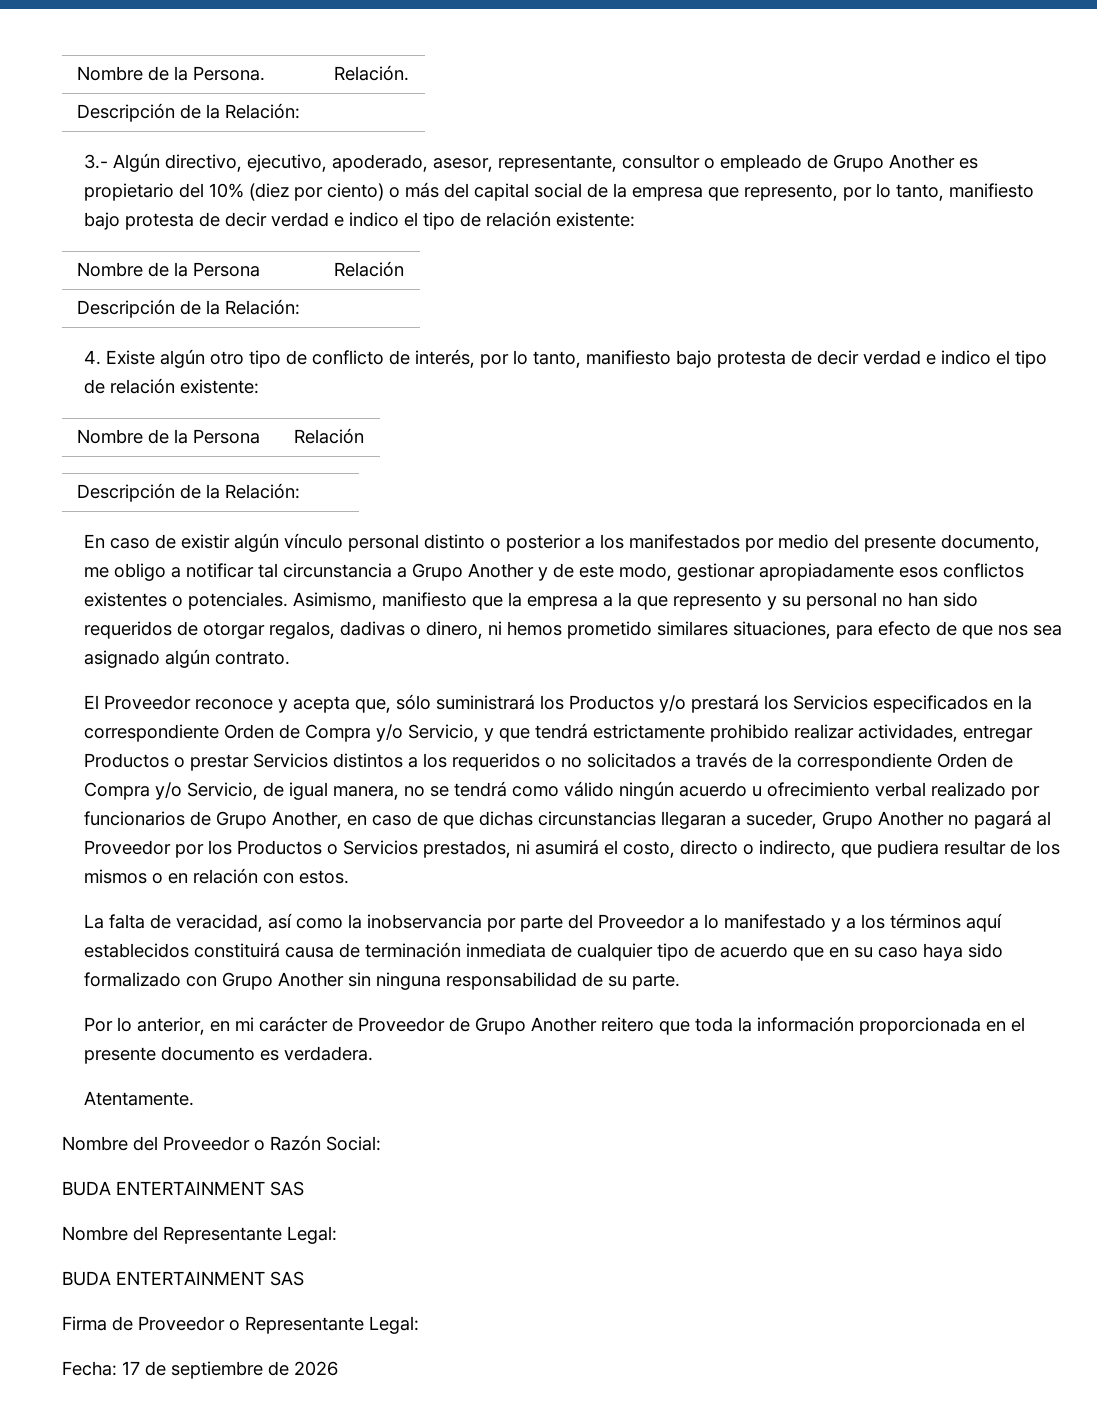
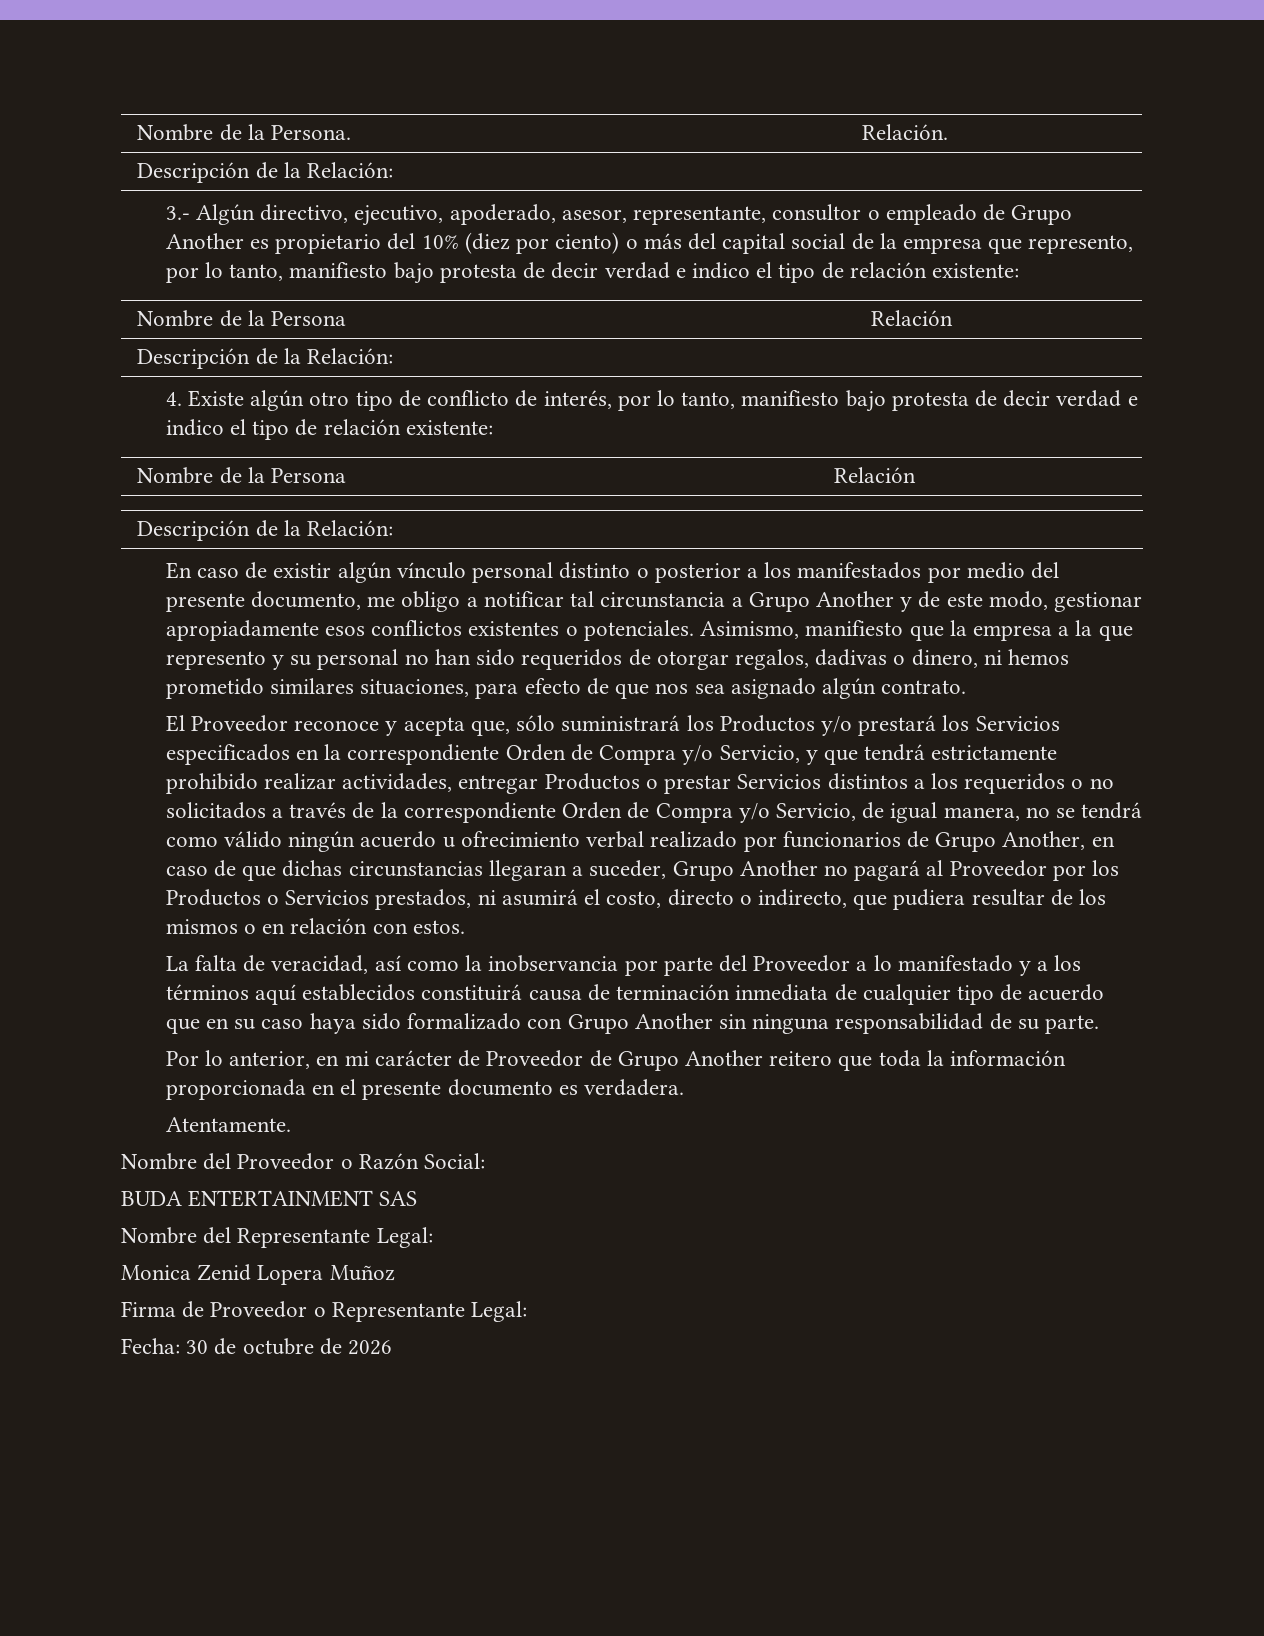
  Nombre del Representante Legal:
- BUDA ENTERTAINMENT SAS
+ Monica Zenid Lopera Muñoz
- Fecha: 17 de septiembre de 2026
+ Fecha: 30 de octubre de 2026

